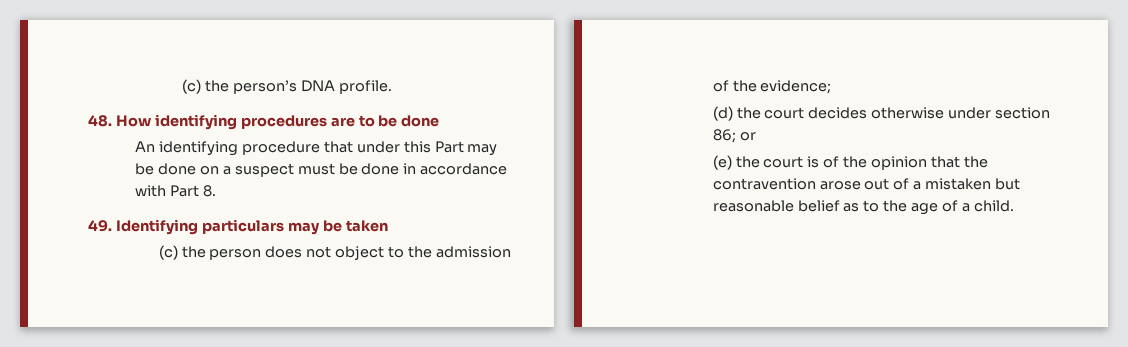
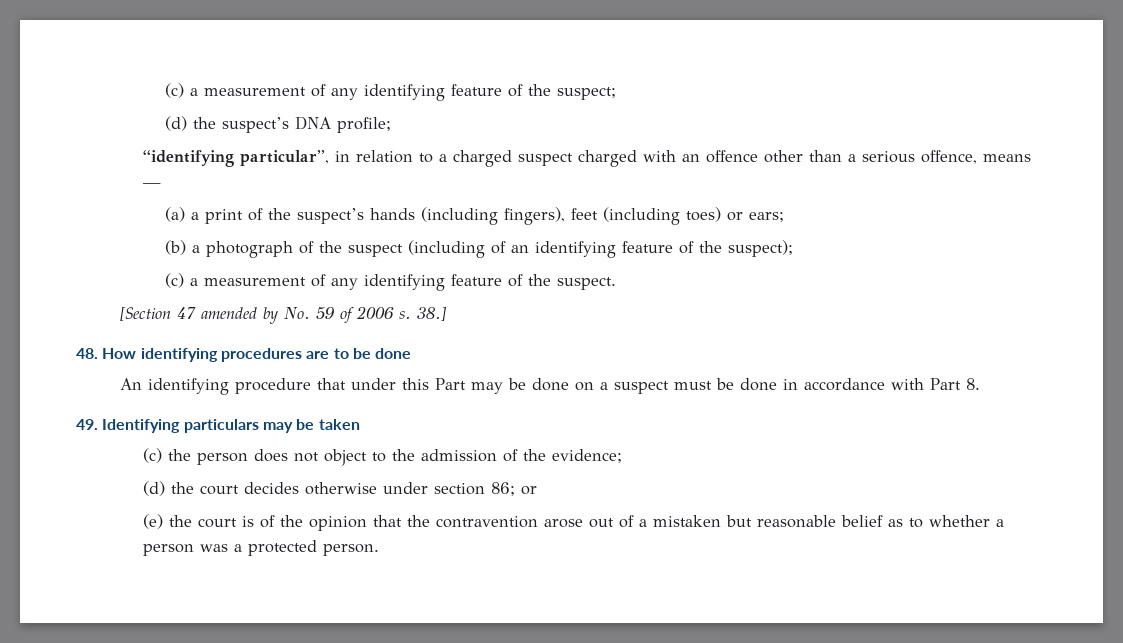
- (c) the person’s DNA profile.
+ (c) a measurement of any identifying feature of the suspect;
+ (d) the suspect’s DNA profile;
+ “identifying particular”, in relation to a charged suspect charged with an offence other than a serious offence, means —
+ (a) a print of the suspect’s hands (including fingers), feet (including toes) or ears;
+ (b) a photograph of the suspect (including of an identifying feature of the suspect);
+ (c) a measurement of any identifying feature of the suspect.
+ [Section 47 amended by No. 59 of 2006 s. 38.]
- (e) the court is of the opinion that the contravention arose out of a mistaken but reasonable belief as to the age of a child.
+ (e) the court is of the opinion that the contravention arose out of a mistaken but reasonable belief as to whether a person was a protected person.

